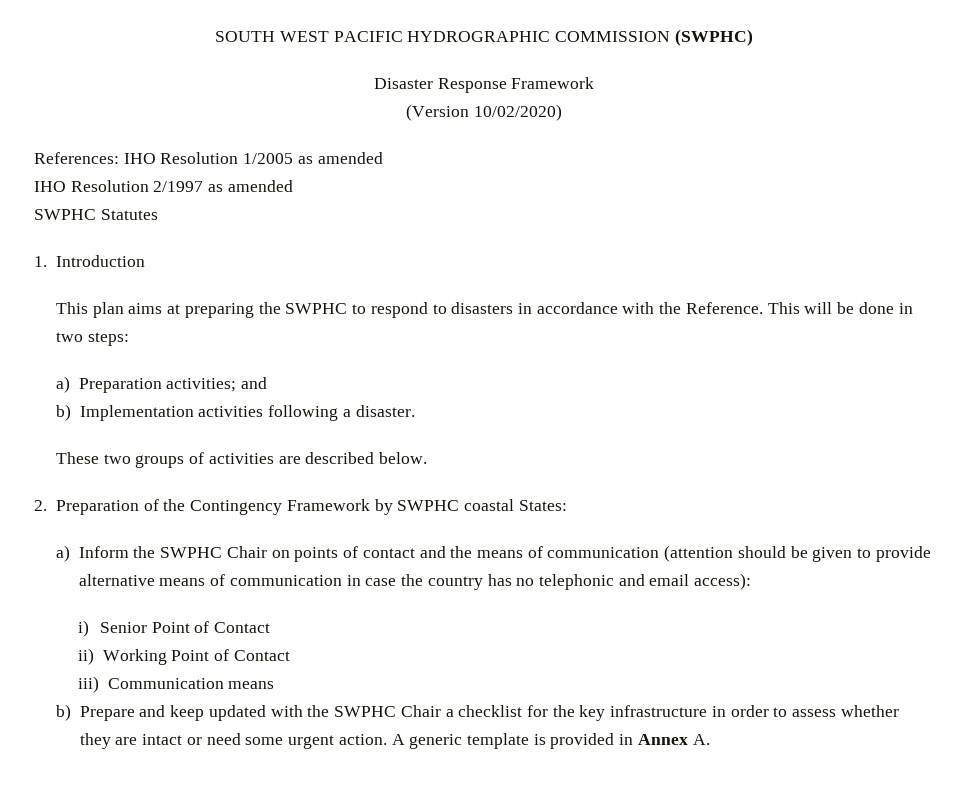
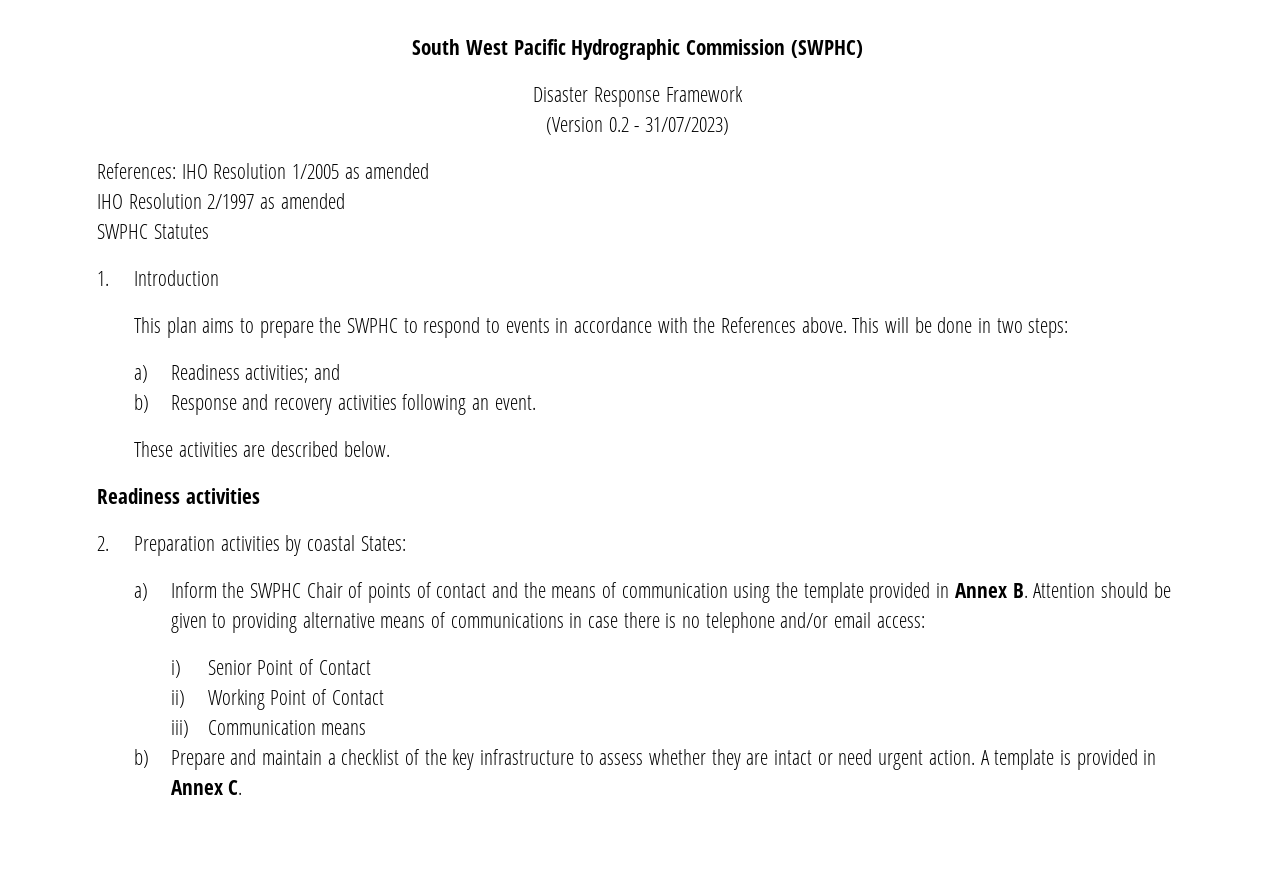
- SOUTH WEST PACIFIC HYDROGRAPHIC COMMISSION (SWPHC)
+ South West Pacific Hydrographic Commission (SWPHC)
- (Version 10/02/2020)
+ (Version 0.2 - 31/07/2023)
- This plan aims at preparing the SWPHC to respond to disasters in accordance with the Reference.
+ This plan aims to prepare the SWPHC to respond to events in accordance with the References above.
- a) Preparation activities; and
+ a) Readiness activities; and
- b) Implementation activities following a disaster.
- These two groups of activities are described below.
+ b) Response and recovery activities following an event.
+ These activities are described below.
+ Readiness activities
- 2. Preparation of the Contingency Framework by SWPHC coastal States:
+ 2. Preparation activities by coastal States:
- a) Inform the SWPHC Chair on points of contact and the means of communication (attention should be given to provide alternative means of communication in case the country has no telephonic and email access):
+ a) Inform the SWPHC Chair of points of contact and the means of communication using the template provided in Annex B. Attention should be given to providing alternative means of communications in case there is no telephone and/or email access:
- b) Prepare and keep updated with the SWPHC Chair a checklist for the key infrastructure in order to assess whether they are intact or need some urgent action.
+ b) Prepare and maintain a checklist of the key infrastructure to assess whether they are intact or need urgent action.
- A generic template is provided in Annex A.
+ A template is provided in Annex C.

